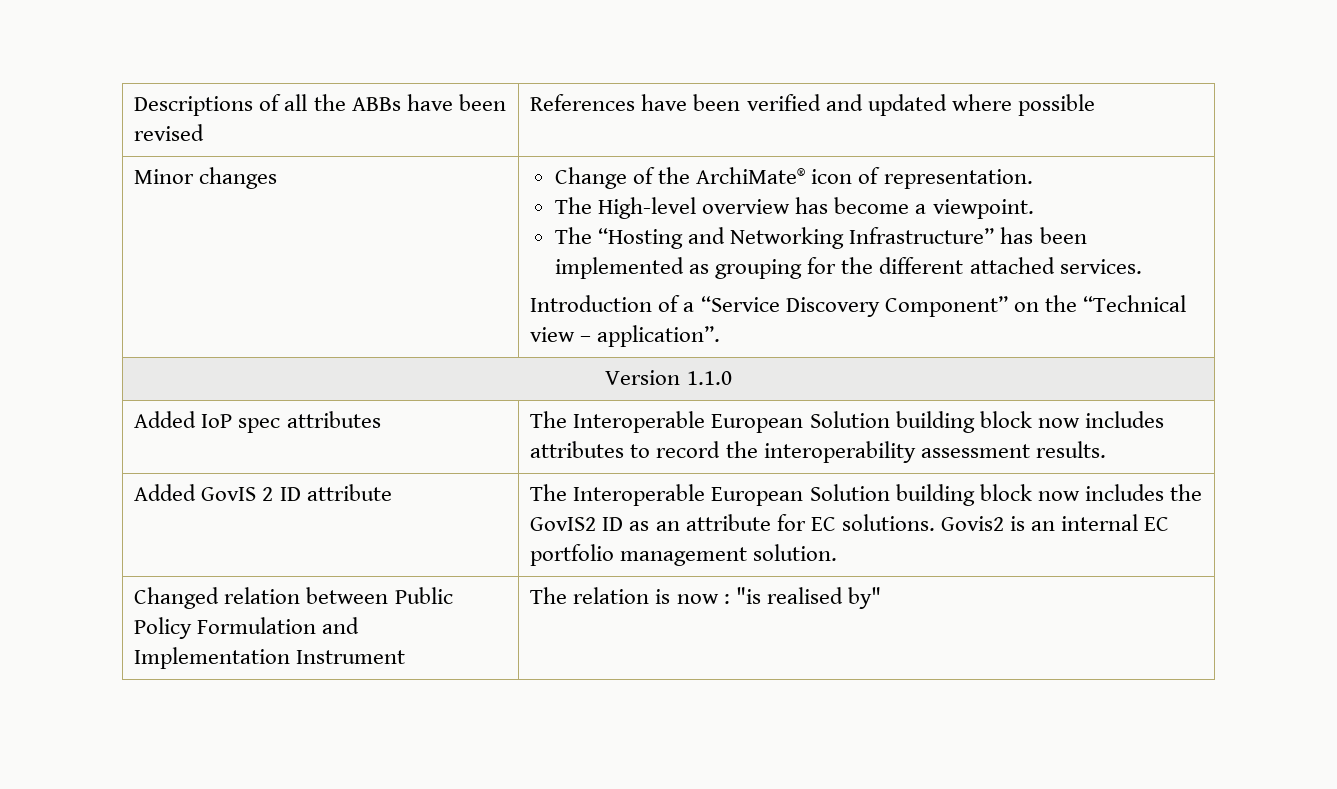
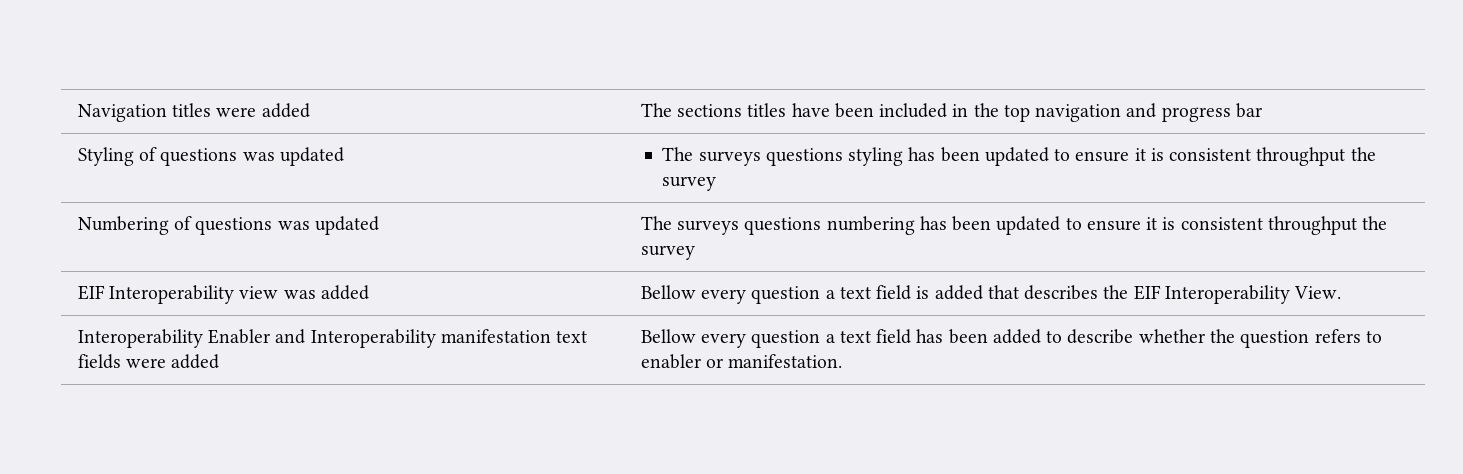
- Descriptions of all the ABBs have been revised | References have been verified and updated where possible
- Minor changes | Change of the ArchiMate® icon of representation.
- The High-level overview has become a viewpoint.
- The “Hosting and Networking Infrastructure” has been implemented as grouping for the different attached services.
- Introduction of a “Service Discovery Component” on the “Technical view – application”.
- Version 1.1.0
- Added IoP spec attributes | The Interoperable European Solution building block now includes attributes to record the interoperability assessment results.
- Added GovIS 2 ID attribute | The Interoperable European Solution building block now includes the GovIS2 ID as an attribute for EC solutions. Govis2 is an internal EC portfolio management solution.
- Changed relation between Public Policy Formulation and Implementation Instrument | The relation is now : "is realised by"
+ Navigation titles were added | The sections titles have been included in the top navigation and progress bar
+ Styling of questions was updated | The surveys questions styling has been updated to ensure it is consistent throughput the survey
+ Numbering of questions was updated | The surveys questions numbering has been updated to ensure it is consistent throughput the survey
+ EIF Interoperability view was added | Bellow every question a text field is added that describes the EIF Interoperability View.
+ Interoperability Enabler and Interoperability manifestation text fields were added | Bellow every question a text field has been added to describe whether the question refers to enabler or manifestation.

